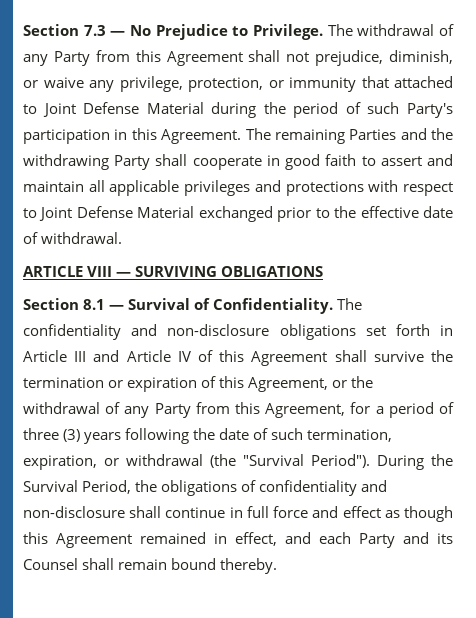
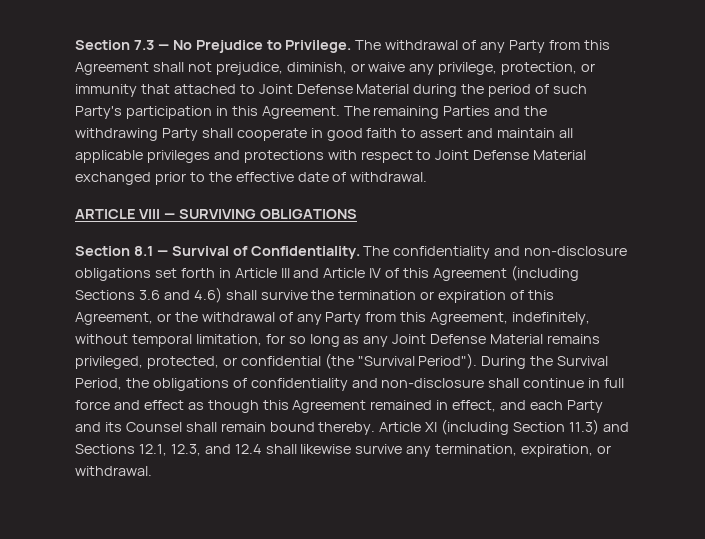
- The confidentiality and non-disclosure obligations set forth in Article III and Article IV of this Agreement shall survive the termination or expiration of this Agreement, or the withdrawal of any Party from this Agreement, for a period of three (3) years following the date of such termination, expiration, or withdrawal (the "Survival Period").
+ The confidentiality and non-disclosure obligations set forth in Article III and Article IV of this Agreement (including Sections 3.6 and 4.6) shall survive the termination or expiration of this Agreement, or the withdrawal of any Party from this Agreement, indefinitely, without temporal limitation, for so long as any Joint Defense Material remains privileged, protected, or confidential (the "Survival Period").
+ Article XI (including Section 11.3) and Sections 12.1, 12.3, and 12.4 shall likewise survive any termination, expiration, or withdrawal.

